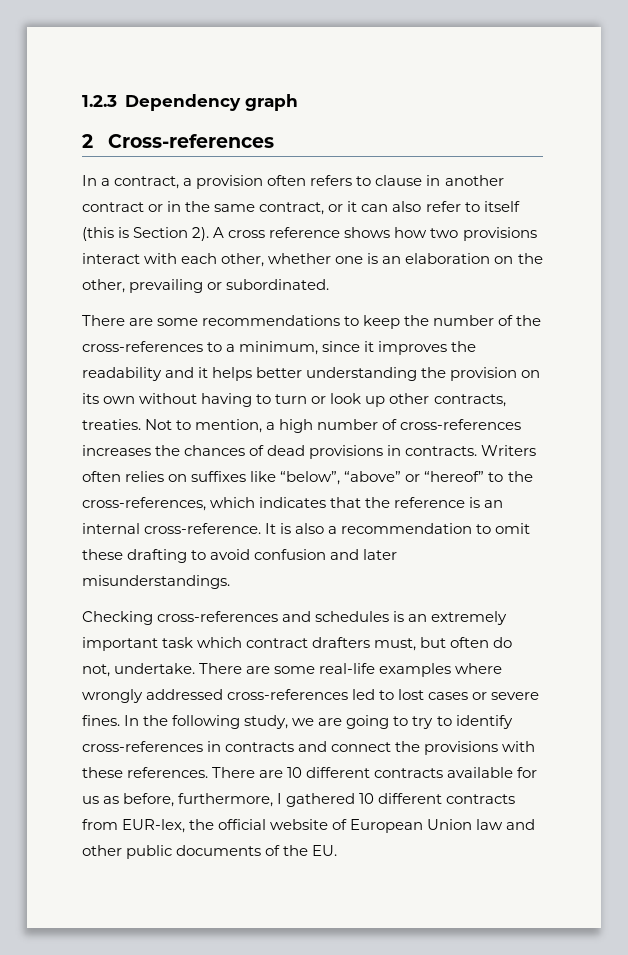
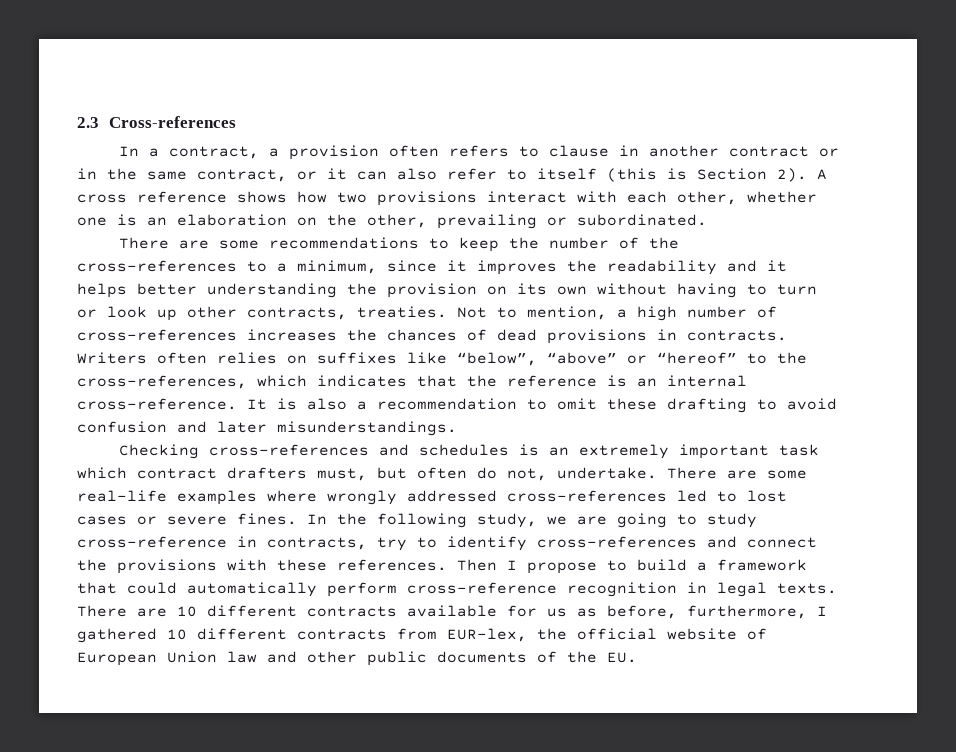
- 1.2.3 Dependency graph
- 2 Cross-references
+ 2.3 Cross-references
- In the following study, we are going to try to identify cross-references in contracts and connect the provisions with these references.
+ In the following study, we are going to study cross-reference in contracts, try to identify cross-references and connect the provisions with these references.
+ Then I propose to build a framework that could automatically perform cross-reference recognition in legal texts.

